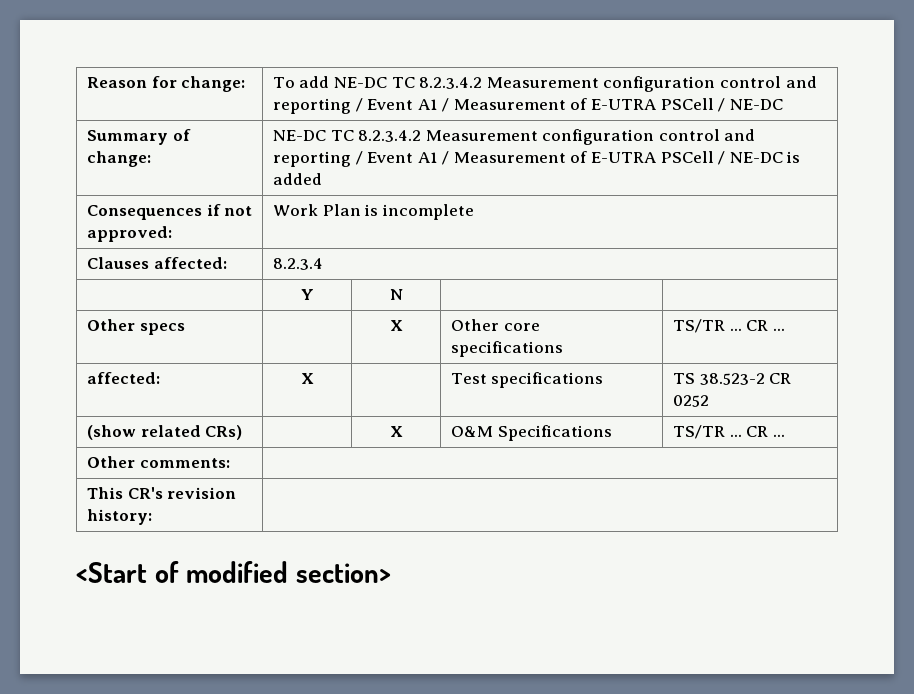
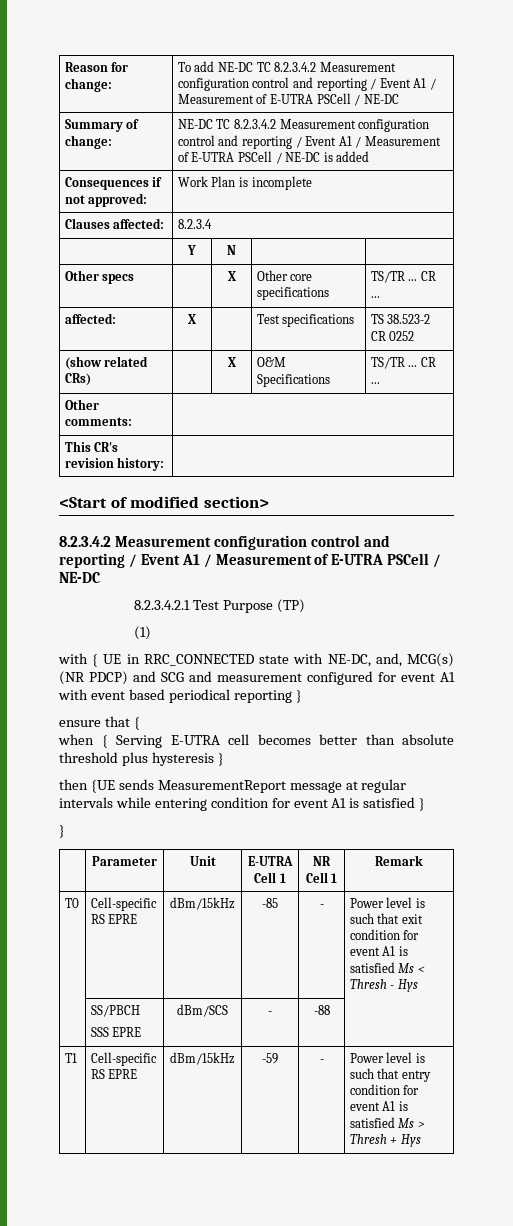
  <Start of modified section>
+ 8.2.3.4.2 Measurement configuration control and reporting / Event A1 / Measurement of E-UTRA PSCell / NE-DC
+ 8.2.3.4.2.1 Test Purpose (TP)
+ (1)
+ with { UE in RRC_CONNECTED state with NE-DC, and, MCG(s) (NR PDCP) and SCG and measurement configured for event A1 with event based periodical reporting }
+ ensure that {
+ when { Serving E-UTRA cell becomes better than absolute threshold plus hysteresis }
+ then {UE sends MeasurementReport message at regular intervals while entering condition for event A1 is satisfied }
+ }
+ | Parameter | Unit | E-UTRA Cell 1 | NR Cell 1 | Remark
+ T0 | Cell-specific RS EPRE | dBm/15kHz | -85 | - | Power level is such that exit condition for event A1 is satisfied Ms < Thresh - Hys
+ | SS/PBCH
+ SSS EPRE | dBm/SCS | - | -88 |
+ T1 | Cell-specific RS EPRE | dBm/15kHz | -59 | - | Power level is such that entry condition for event A1 is satisfied Ms > Thresh + Hys

